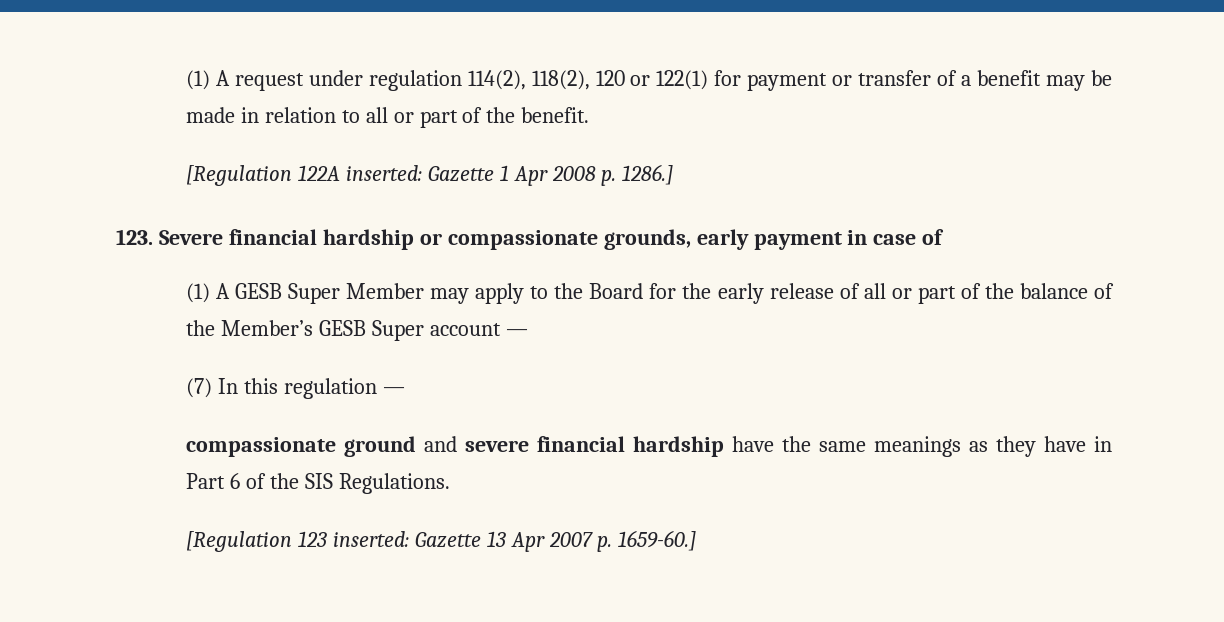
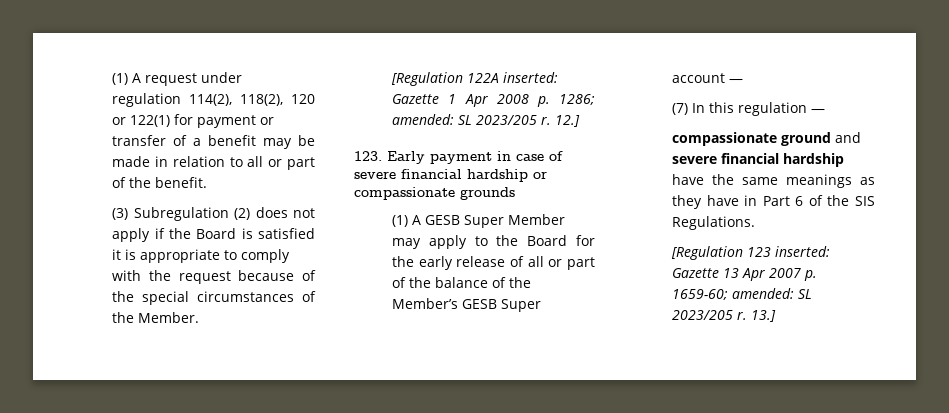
+ (3) Subregulation (2) does not apply if the Board is satisfied it is appropriate to comply with the request because of the special circumstances of the Member.
- [Regulation 122A inserted: Gazette 1 Apr 2008 p. 1286.]
- 123. Severe financial hardship or compassionate grounds, early payment in case of
+ [Regulation 122A inserted: Gazette 1 Apr 2008 p. 1286; amended: SL 2023/205 r. 12.]
+ 123. Early payment in case of severe financial hardship or compassionate grounds
- [Regulation 123 inserted: Gazette 13 Apr 2007 p. 1659-60.]
+ [Regulation 123 inserted: Gazette 13 Apr 2007 p. 1659-60; amended: SL 2023/205 r. 13.]

